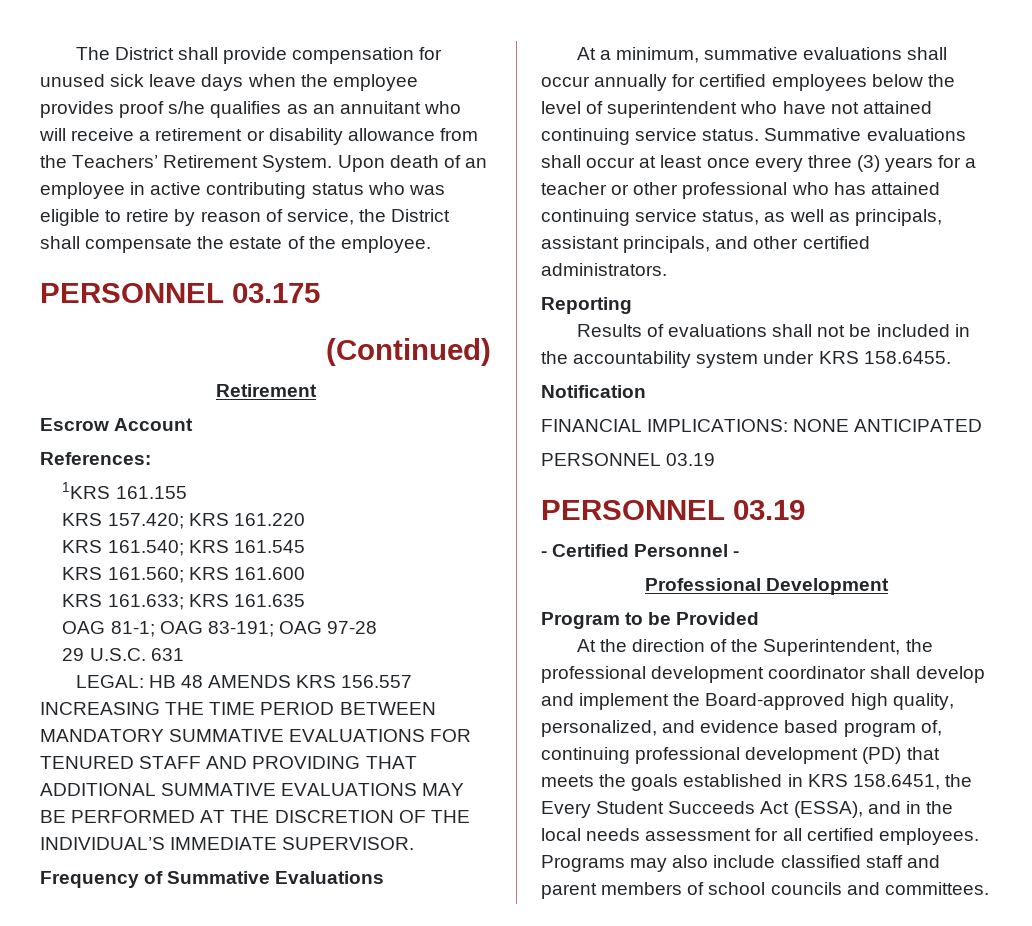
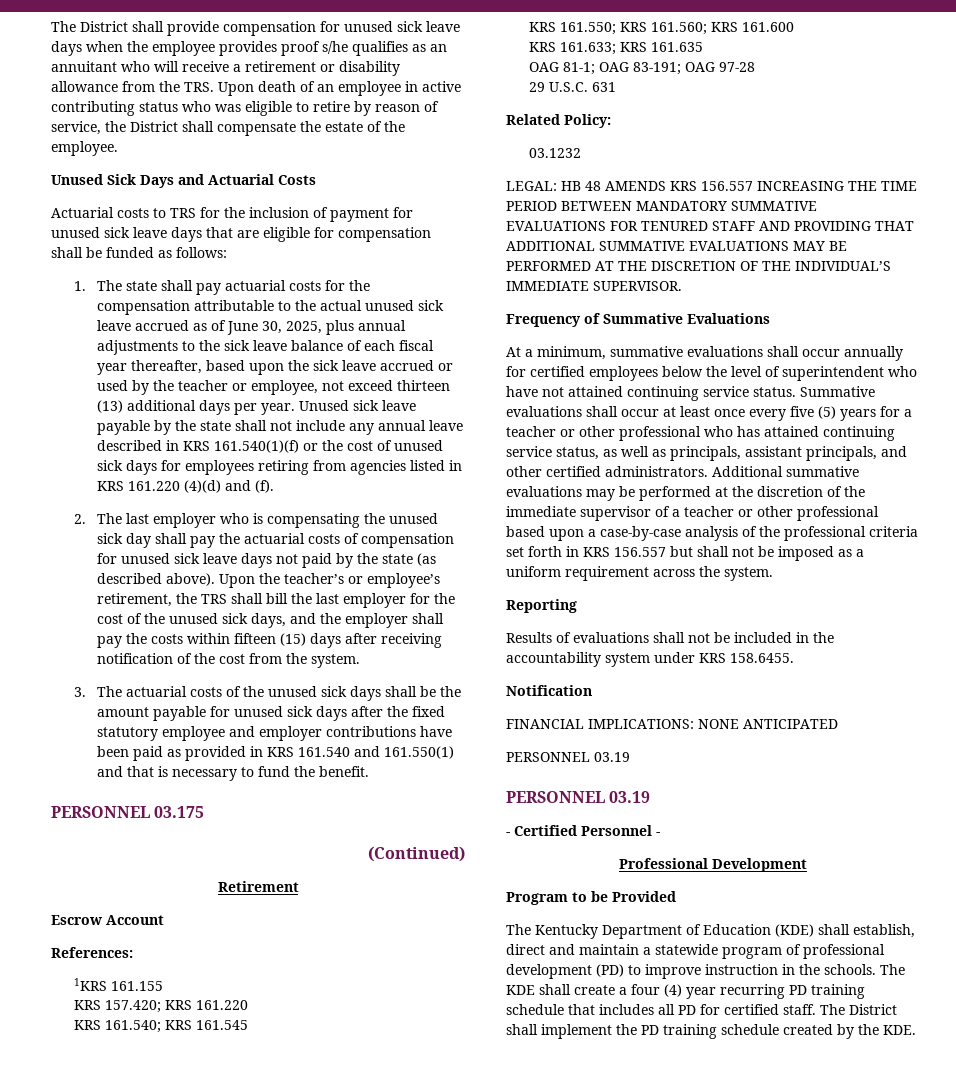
- The District shall provide compensation for unused sick leave days when the employee provides proof s/he qualifies as an annuitant who will receive a retirement or disability allowance from the Teachers’ Retirement System. Upon death of an employee in active contributing status who was eligible to retire by reason of service, the District shall compensate the estate of the employee.
+ The District shall provide compensation for unused sick leave days when the employee provides proof s/he qualifies as an annuitant who will receive a retirement or disability allowance from the TRS. Upon death of an employee in active contributing status who was eligible to retire by reason of service, the District shall compensate the estate of the employee.
+ Unused Sick Days and Actuarial Costs
+ Actuarial costs to TRS for the inclusion of payment for unused sick leave days that are eligible for compensation shall be funded as follows:
+ 1. The state shall pay actuarial costs for the compensation attributable to the actual unused sick leave accrued as of June 30, 2025, plus annual adjustments to the sick leave balance of each fiscal year thereafter, based upon the sick leave accrued or used by the teacher or employee, not exceed thirteen (13) additional days per year. Unused sick leave payable by the state shall not include any annual leave described in KRS 161.540(1)(f) or the cost of unused sick days for employees retiring from agencies listed in KRS 161.220 (4)(d) and (f).
+ 2. The last employer who is compensating the unused sick day shall pay the actuarial costs of compensation for unused sick leave days not paid by the state (as described above). Upon the teacher’s or employee’s retirement, the TRS shall bill the last employer for the cost of the unused sick days, and the employer shall pay the costs within fifteen (15) days after receiving notification of the cost from the system.
+ 3. The actuarial costs of the unused sick days shall be the amount payable for unused sick days after the fixed statutory employee and employer contributions have been paid as provided in KRS 161.540 and 161.550(1) and that is necessary to fund the benefit.
- KRS 161.560; KRS 161.600
+ KRS 161.550; KRS 161.560; KRS 161.600
+ Related Policy:
+ 03.1232
- Summative evaluations shall occur at least once every three (3) years for a teacher or other professional who has attained continuing service status, as well as principals, assistant principals, and other certified administrators.
+ Summative evaluations shall occur at least once every five (5) years for a teacher or other professional who has attained continuing service status, as well as principals, assistant principals, and other certified administrators. Additional summative evaluations may be performed at the discretion of the immediate supervisor of a teacher or other professional based upon a case-by-case analysis of the professional criteria set forth in KRS 156.557 but shall not be imposed as a uniform requirement across the system.
- At the direction of the Superintendent, the professional development coordinator shall develop and implement the Board-approved high quality, personalized, and evidence based program of, continuing professional development (PD) that meets the goals established in KRS 158.6451, the Every Student Succeeds Act (ESSA), and in the local needs assessment for all certified employees. Programs may also include classified staff and parent members of school councils and committees.
+ The Kentucky Department of Education (KDE) shall establish, direct and maintain a statewide program of professional development (PD) to improve instruction in the schools. The KDE shall create a four (4) year recurring PD training schedule that includes all PD for certified staff. The District shall implement the PD training schedule created by the KDE.

